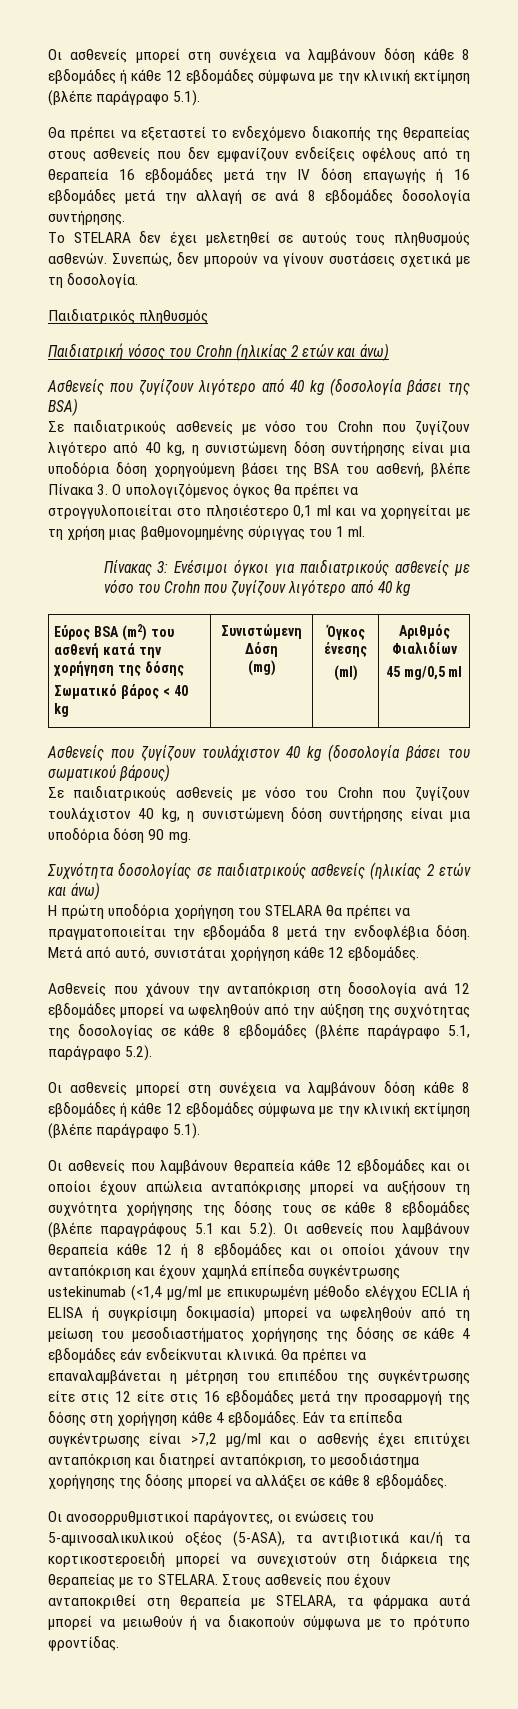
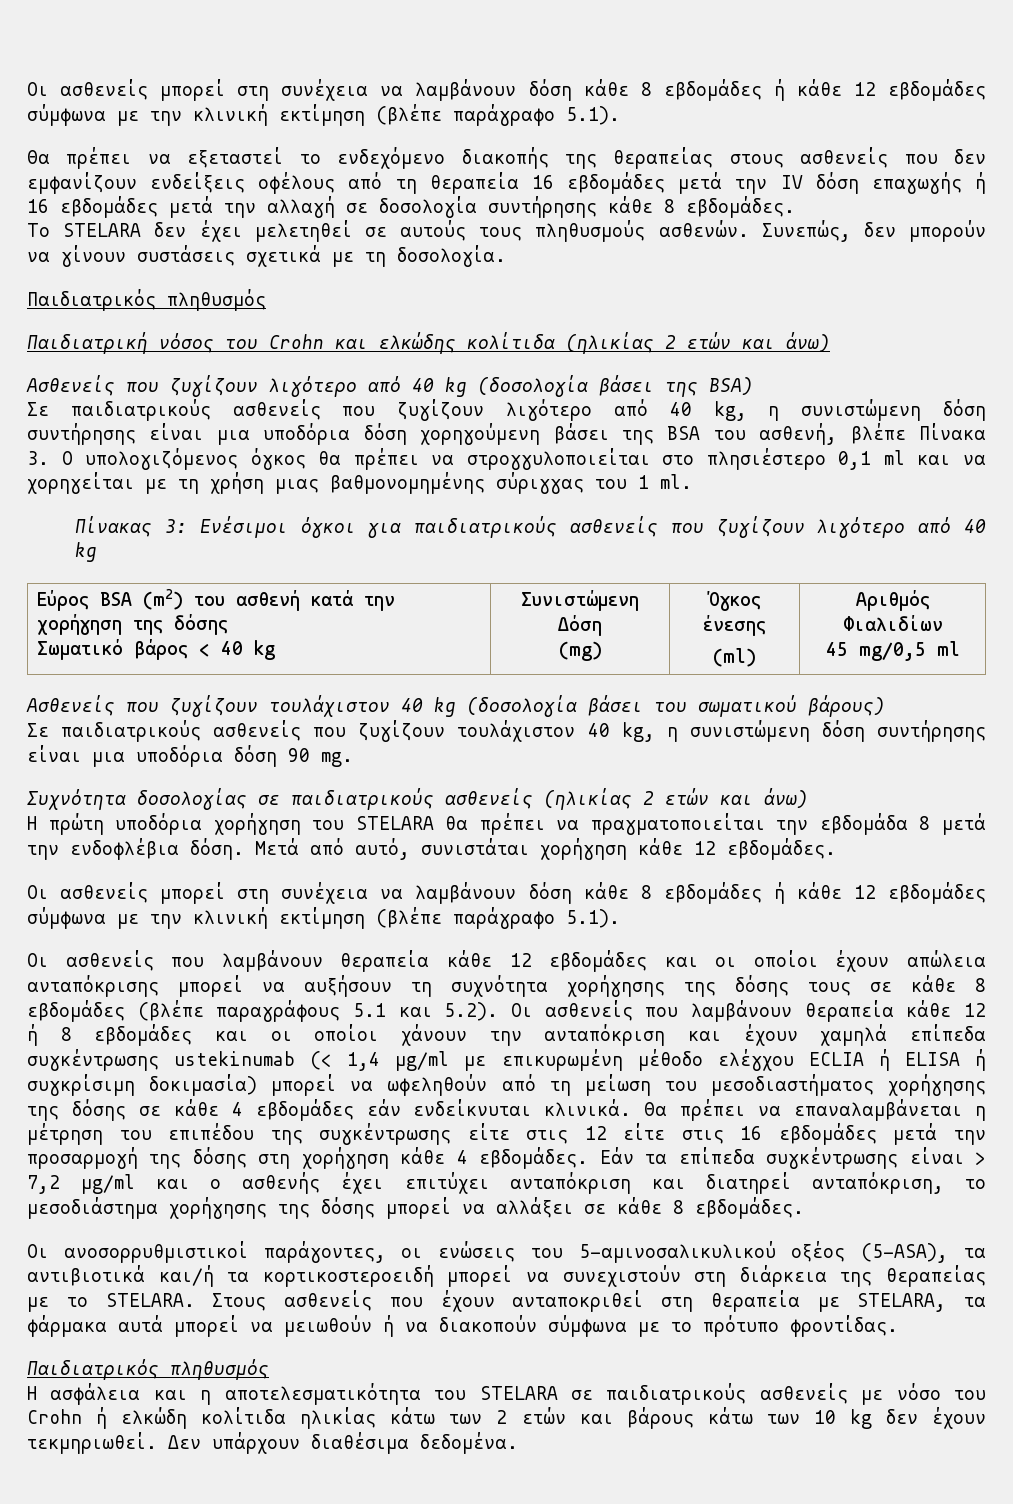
- Θα πρέπει να εξεταστεί το ενδεχόμενο διακοπής της θεραπείας στους ασθενείς που δεν εμφανίζουν ενδείξεις οφέλους από τη θεραπεία 16 εβδομάδες μετά την IV δόση επαγωγής ή 16 εβδομάδες μετά την αλλαγή σε ανά 8 εβδομάδες δοσολογία συντήρησης.
+ Θα πρέπει να εξεταστεί το ενδεχόμενο διακοπής της θεραπείας στους ασθενείς που δεν εμφανίζουν ενδείξεις οφέλους από τη θεραπεία 16 εβδομάδες μετά την IV δόση επαγωγής ή 16 εβδομάδες μετά την αλλαγή σε δοσολογία συντήρησης κάθε 8 εβδομάδες.
- Παιδιατρική νόσος του Crohn (ηλικίας 2 ετών και άνω)
+ Παιδιατρική νόσος του Crohn και ελκώδης κολίτιδα (ηλικίας 2 ετών και άνω)
- Σε παιδιατρικούς ασθενείς με νόσο του Crohn που ζυγίζουν λιγότερο από 40 kg, η συνιστώμενη δόση συντήρησης είναι μια υποδόρια δόση χορηγούμενη βάσει της BSA του ασθενή, βλέπε Πίνακα 3. Ο υπολογιζόμενος όγκος θα πρέπει να στρογγυλοποιείται στο πλησιέστερο 0,1 ml και να χορηγείται με τη χρήση μιας βαθμονομημένης σύριγγας του 1 ml.
+ Σε παιδιατρικούς ασθενείς που ζυγίζουν λιγότερο από 40 kg, η συνιστώμενη δόση συντήρησης είναι μια υποδόρια δόση χορηγούμενη βάσει της BSA του ασθενή, βλέπε Πίνακα 3. Ο υπολογιζόμενος όγκος θα πρέπει να στρογγυλοποιείται στο πλησιέστερο 0,1 ml και να χορηγείται με τη χρήση μιας βαθμονομημένης σύριγγας του 1 ml.
- Πίνακας 3: Ενέσιμοι όγκοι για παιδιατρικούς ασθενείς με νόσο του Crohn που ζυγίζουν λιγότερο από 40 kg
+ Πίνακας 3: Ενέσιμοι όγκοι για παιδιατρικούς ασθενείς που ζυγίζουν λιγότερο από 40 kg
- Σε παιδιατρικούς ασθενείς με νόσο του Crohn που ζυγίζουν τουλάχιστον 40 kg, η συνιστώμενη δόση συντήρησης είναι μια υποδόρια δόση 90 mg.
+ Σε παιδιατρικούς ασθενείς που ζυγίζουν τουλάχιστον 40 kg, η συνιστώμενη δόση συντήρησης είναι μια υποδόρια δόση 90 mg.
- Ασθενείς που χάνουν την ανταπόκριση στη δοσολογία ανά 12 εβδομάδες μπορεί να ωφεληθούν από την αύξηση της συχνότητας της δοσολογίας σε κάθε 8 εβδομάδες (βλέπε παράγραφο 5.1, παράγραφο 5.2).
- Οι ασθενείς που λαμβάνουν θεραπεία κάθε 12 εβδομάδες και οι οποίοι έχουν απώλεια ανταπόκρισης μπορεί να αυξήσουν τη συχνότητα χορήγησης της δόσης τους σε κάθε 8 εβδομάδες (βλέπε παραγράφους 5.1 και 5.2). Οι ασθενείς που λαμβάνουν θεραπεία κάθε 12 ή 8 εβδομάδες και οι οποίοι χάνουν την ανταπόκριση και έχουν χαμηλά επίπεδα συγκέντρωσης ustekinumab (<1,4 μg/ml με επικυρωμένη μέθοδο ελέγχου ECLIA ή ELISA ή συγκρίσιμη δοκιμασία) μπορεί να ωφεληθούν από τη μείωση του μεσοδιαστήματος χορήγησης της δόσης σε κάθε 4 εβδομάδες εάν ενδείκνυται κλινικά.
+ Οι ασθενείς που λαμβάνουν θεραπεία κάθε 12 εβδομάδες και οι οποίοι έχουν απώλεια ανταπόκρισης μπορεί να αυξήσουν τη συχνότητα χορήγησης της δόσης τους σε κάθε 8 εβδομάδες (βλέπε παραγράφους 5.1 και 5.2). Οι ασθενείς που λαμβάνουν θεραπεία κάθε 12 ή 8 εβδομάδες και οι οποίοι χάνουν την ανταπόκριση και έχουν χαμηλά επίπεδα συγκέντρωσης ustekinumab (< 1,4 μg/ml με επικυρωμένη μέθοδο ελέγχου ECLIA ή ELISA ή συγκρίσιμη δοκιμασία) μπορεί να ωφεληθούν από τη μείωση του μεσοδιαστήματος χορήγησης της δόσης σε κάθε 4 εβδομάδες εάν ενδείκνυται κλινικά.
- Εάν τα επίπεδα συγκέντρωσης είναι >7,2 µg/ml και ο ασθενής έχει επιτύχει ανταπόκριση και διατηρεί ανταπόκριση, το μεσοδιάστημα χορήγησης της δόσης μπορεί να αλλάξει σε κάθε 8 εβδομάδες.
+ Εάν τα επίπεδα συγκέντρωσης είναι > 7,2 µg/ml και ο ασθενής έχει επιτύχει ανταπόκριση και διατηρεί ανταπόκριση, το μεσοδιάστημα χορήγησης της δόσης μπορεί να αλλάξει σε κάθε 8 εβδομάδες.
  Στους ασθενείς που έχουν ανταποκριθεί στη θεραπεία με STELARA, τα φάρμακα αυτά μπορεί να μειωθούν ή να διακοπούν σύμφωνα με το πρότυπο φροντίδας.
+ Παιδιατρικός πληθυσμός
+ Η ασφάλεια και η αποτελεσματικότητα του STELARA σε παιδιατρικούς ασθενείς με νόσο του Crohn ή ελκώδη κολίτιδα ηλικίας κάτω των 2 ετών και βάρους κάτω των 10 kg δεν έχουν τεκμηριωθεί. Δεν υπάρχουν διαθέσιμα δεδομένα.

